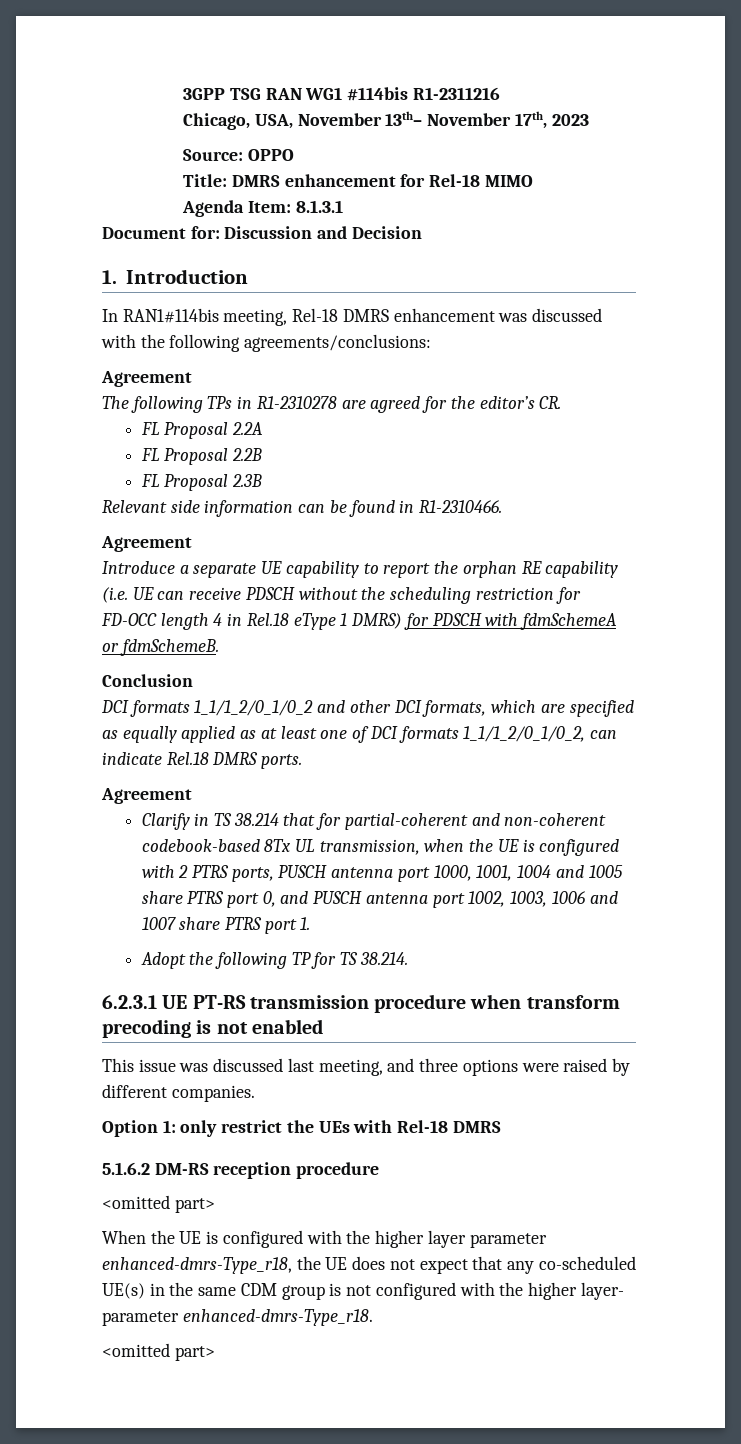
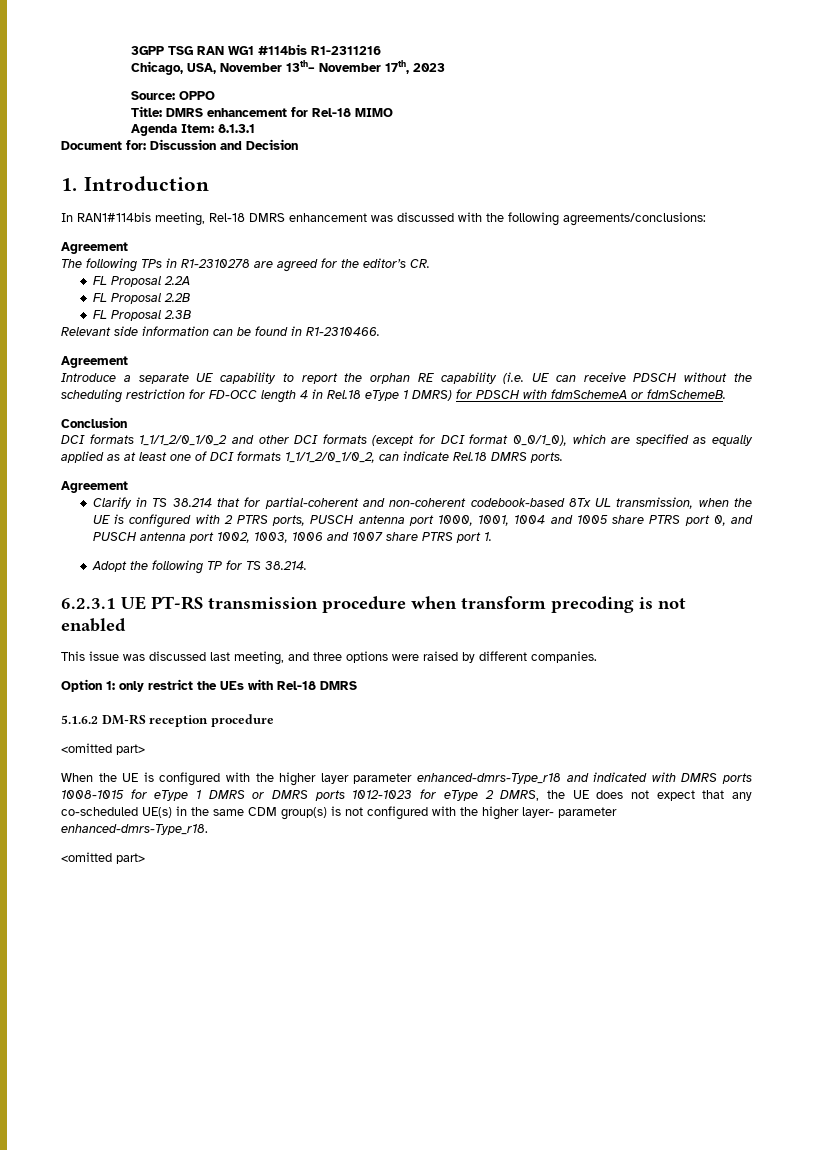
- DCI formats 1_1/1_2/0_1/0_2 and other DCI formats, which are specified as equally applied as at least one of DCI formats 1_1/1_2/0_1/0_2, can indicate Rel.18 DMRS ports.
+ DCI formats 1_1/1_2/0_1/0_2 and other DCI formats (except for DCI format 0_0/1_0), which are specified as equally applied as at least one of DCI formats 1_1/1_2/0_1/0_2, can indicate Rel.18 DMRS ports.
- When the UE is configured with the higher layer parameter enhanced-dmrs-Type_r18, the UE does not expect that any co-scheduled UE(s) in the same CDM group is not configured with the higher layer- parameter enhanced-dmrs-Type_r18.
+ When the UE is configured with the higher layer parameter enhanced-dmrs-Type_r18 and indicated with DMRS ports 1008-1015 for eType 1 DMRS or DMRS ports 1012-1023 for eType 2 DMRS, the UE does not expect that any co-scheduled UE(s) in the same CDM group(s) is not configured with the higher layer- parameter enhanced-dmrs-Type_r18.

